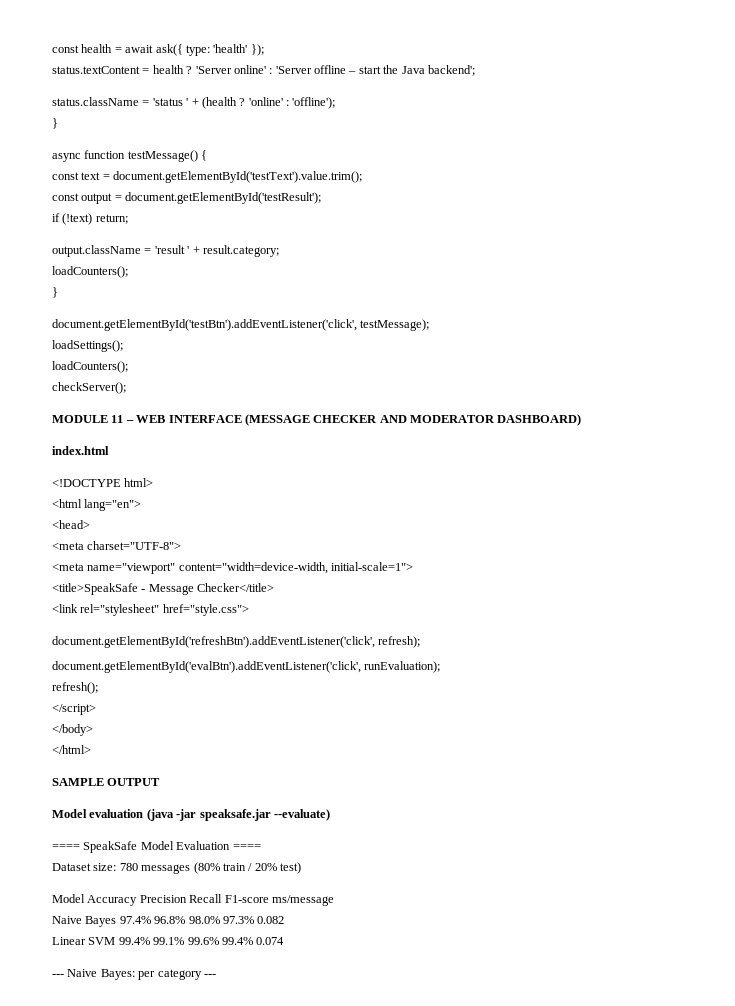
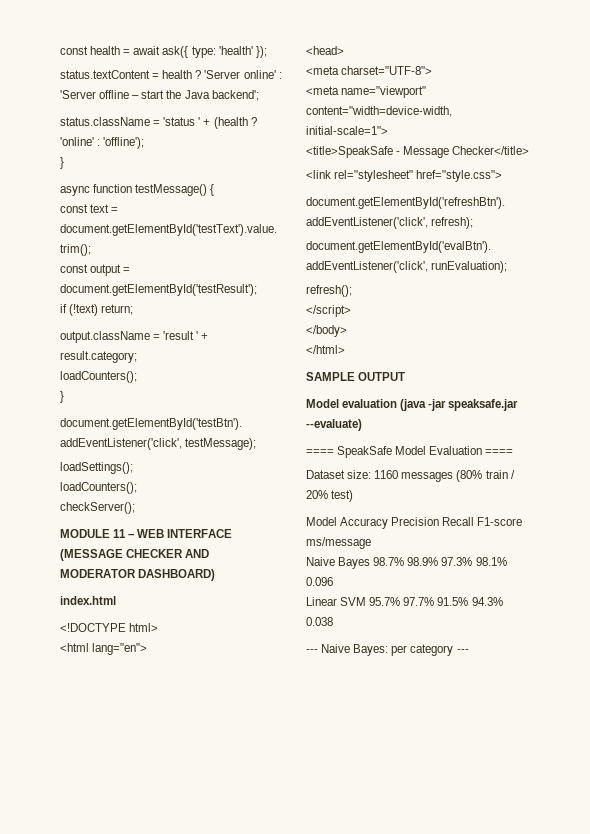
- Dataset size: 780 messages (80% train / 20% test)
+ Dataset size: 1160 messages (80% train / 20% test)
- Naive Bayes 97.4% 96.8% 98.0% 97.3% 0.082
- Linear SVM 99.4% 99.1% 99.6% 99.4% 0.074
+ Naive Bayes 98.7% 98.9% 97.3% 98.1% 0.096
+ Linear SVM 95.7% 97.7% 91.5% 94.3% 0.038

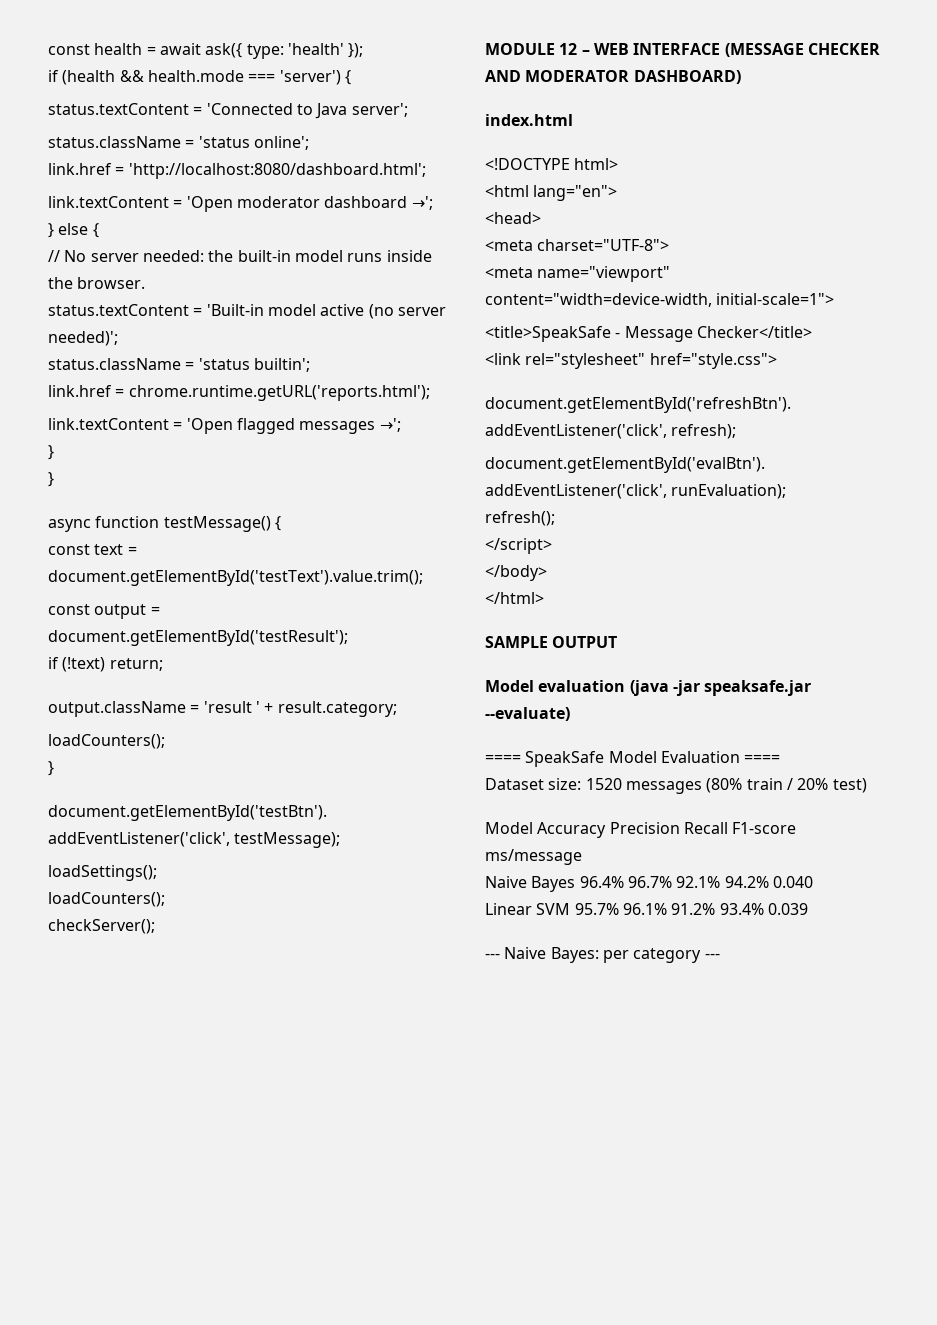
- status.textContent = health ? 'Server online' : 'Server offline – start the Java backend';
- status.className = 'status ' + (health ? 'online' : 'offline');
+ if (health && health.mode === 'server') {
+ status.textContent = 'Connected to Java server';
+ status.className = 'status online';
+ link.href = 'http://localhost:8080/dashboard.html';
+ link.textContent = 'Open moderator dashboard →';
+ } else {
+ // No server needed: the built-in model runs inside the browser.
+ status.textContent = 'Built-in model active (no server needed)';
+ status.className = 'status builtin';
+ link.href = chrome.runtime.getURL('reports.html');
+ link.textContent = 'Open flagged messages →';
+ }
- MODULE 11 – WEB INTERFACE (MESSAGE CHECKER AND MODERATOR DASHBOARD)
+ MODULE 12 – WEB INTERFACE (MESSAGE CHECKER AND MODERATOR DASHBOARD)
- Dataset size: 1160 messages (80% train / 20% test)
+ Dataset size: 1520 messages (80% train / 20% test)
- Naive Bayes 98.7% 98.9% 97.3% 98.1% 0.096
+ Naive Bayes 96.4% 96.7% 92.1% 94.2% 0.040
- Linear SVM 95.7% 97.7% 91.5% 94.3% 0.038
+ Linear SVM 95.7% 96.1% 91.2% 93.4% 0.039

